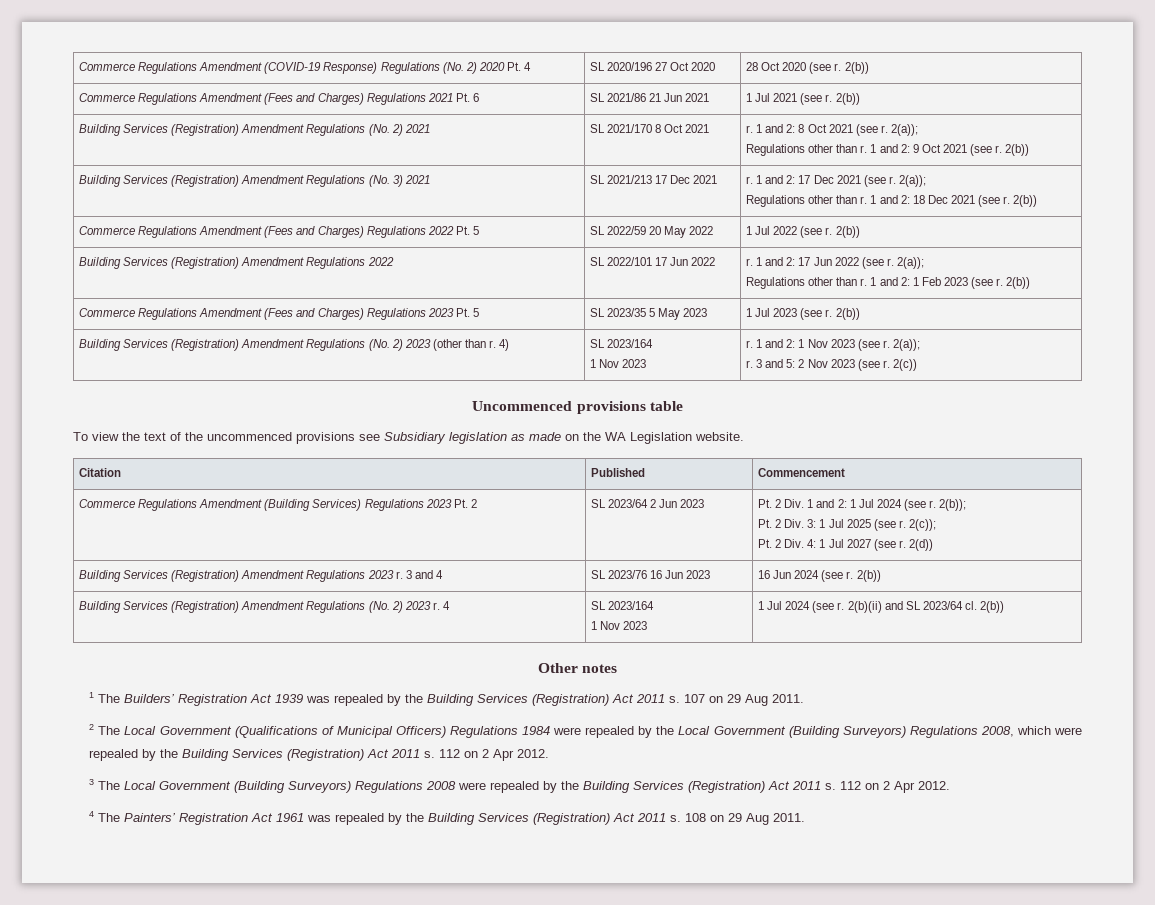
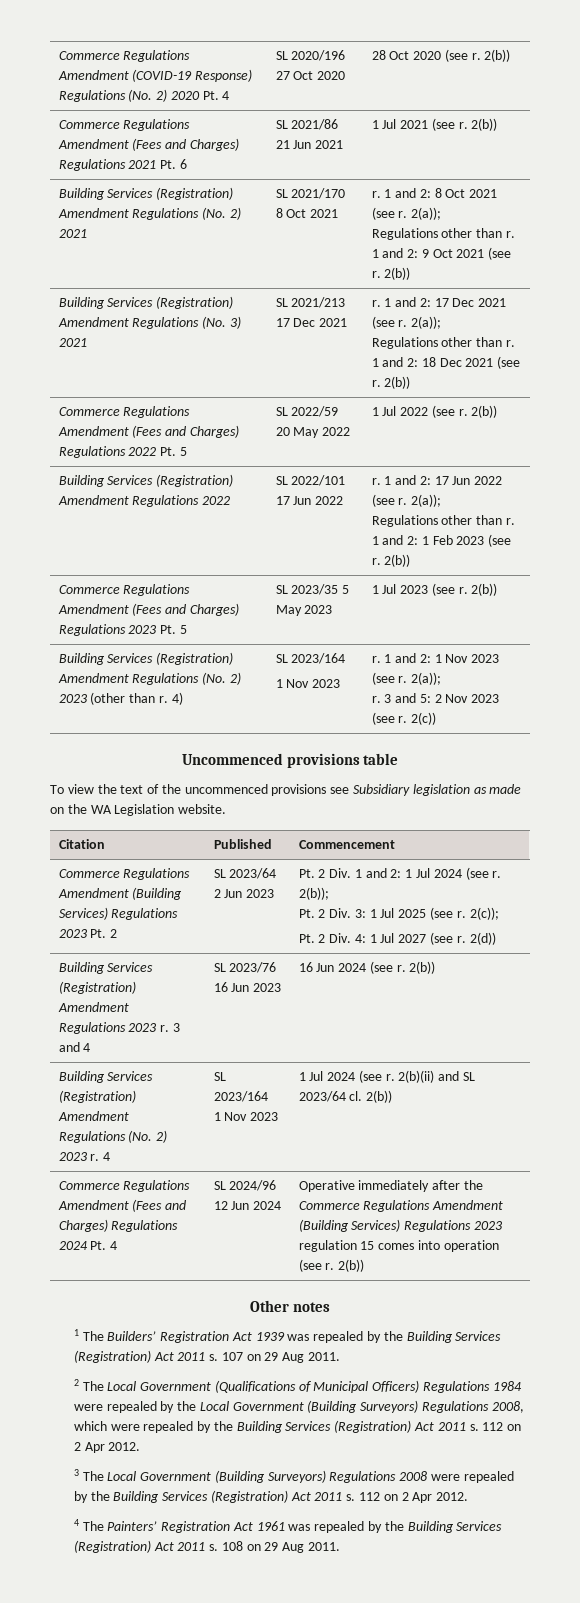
+ Commerce Regulations Amendment (Fees and Charges) Regulations 2024 Pt. 4 | SL 2024/96 12 Jun 2024 | Operative immediately after the Commerce Regulations Amendment (Building Services) Regulations 2023 regulation 15 comes into operation (see r. 2(b))

